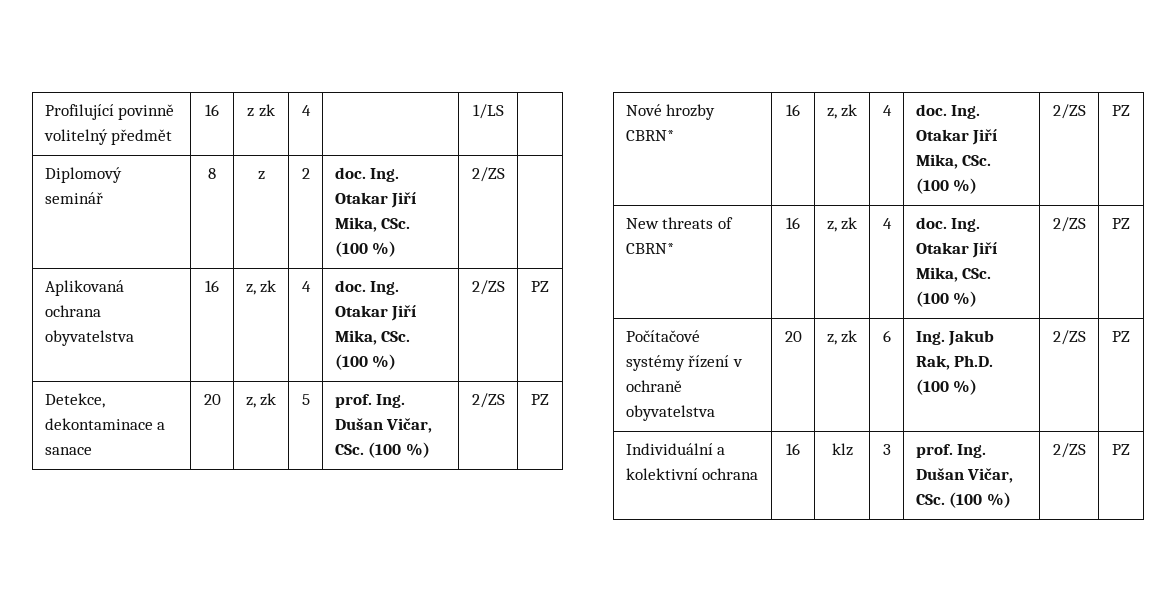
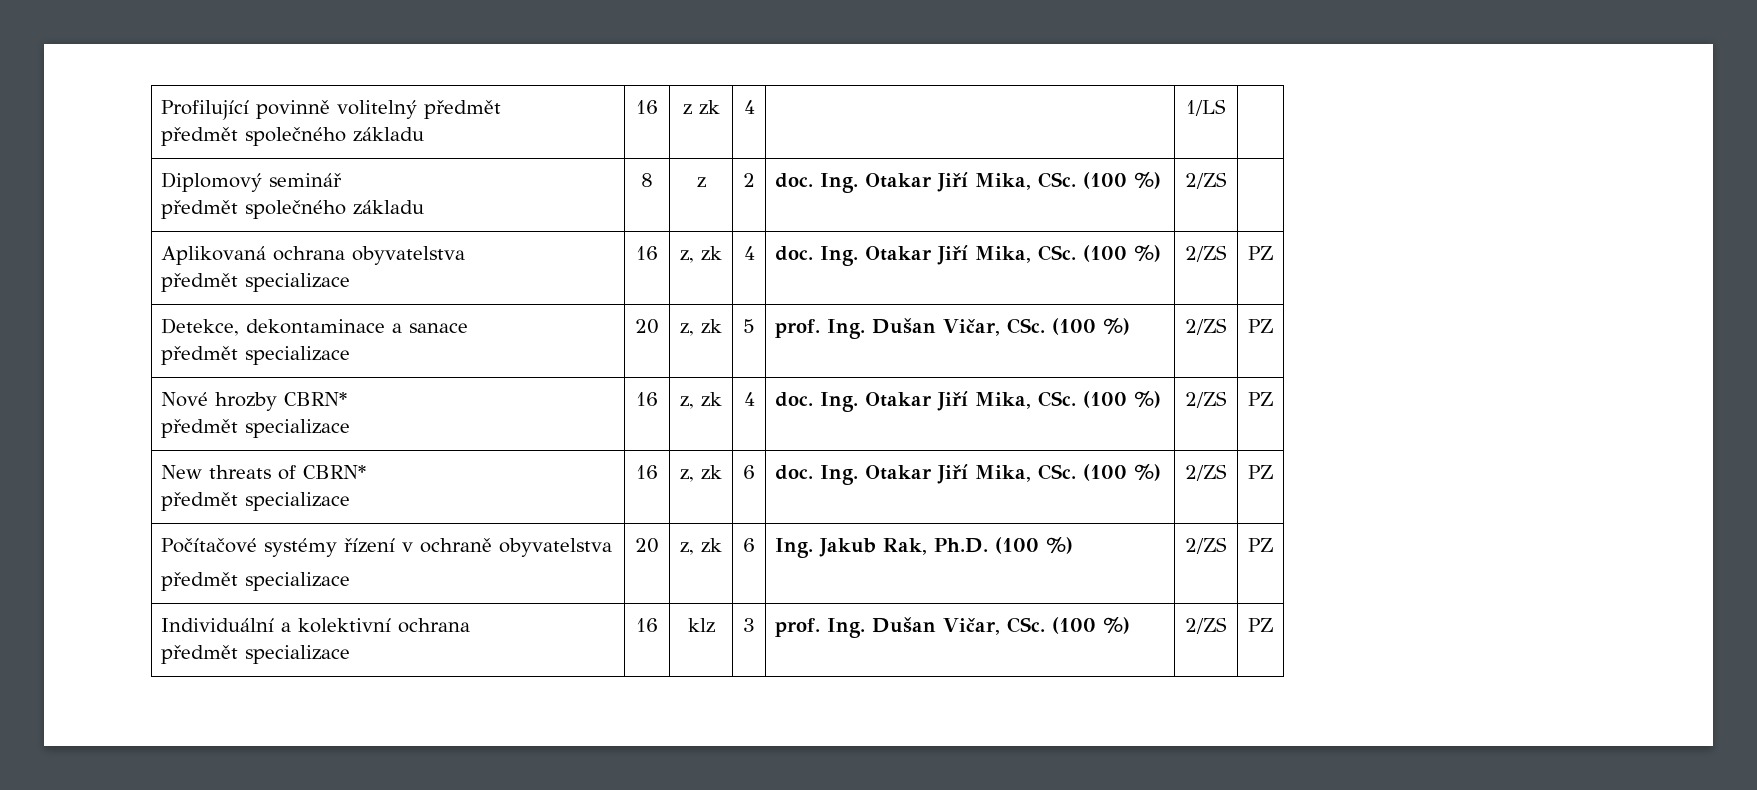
- Profilující povinně volitelný předmět | 16 | z zk | 4 | | 1/LS |
+ Profilující povinně volitelný předmět
+ předmět společného základu | 16 | z zk | 4 | | 1/LS |
- Diplomový seminář | 8 | z | 2 | doc. Ing. Otakar Jiří Mika, CSc. (100 %) | 2/ZS |
+ Diplomový seminář
+ předmět společného základu | 8 | z | 2 | doc. Ing. Otakar Jiří Mika, CSc. (100 %) | 2/ZS |
- Aplikovaná ochrana obyvatelstva | 16 | z, zk | 4 | doc. Ing. Otakar Jiří Mika, CSc. (100 %) | 2/ZS | PZ
+ Aplikovaná ochrana obyvatelstva
+ předmět specializace | 16 | z, zk | 4 | doc. Ing. Otakar Jiří Mika, CSc. (100 %) | 2/ZS | PZ
- Detekce, dekontaminace a sanace | 20 | z, zk | 5 | prof. Ing. Dušan Vičar, CSc. (100 %) | 2/ZS | PZ
+ Detekce, dekontaminace a sanace
+ předmět specializace | 20 | z, zk | 5 | prof. Ing. Dušan Vičar, CSc. (100 %) | 2/ZS | PZ
- Nové hrozby CBRN* | 16 | z, zk | 4 | doc. Ing. Otakar Jiří Mika, CSc. (100 %) | 2/ZS | PZ
+ Nové hrozby CBRN*
+ předmět specializace | 16 | z, zk | 4 | doc. Ing. Otakar Jiří Mika, CSc. (100 %) | 2/ZS | PZ
- New threats of CBRN* | 16 | z, zk | 4 | doc. Ing. Otakar Jiří Mika, CSc. (100 %) | 2/ZS | PZ
+ New threats of CBRN*
+ předmět specializace | 16 | z, zk | 6 | doc. Ing. Otakar Jiří Mika, CSc. (100 %) | 2/ZS | PZ
- Počítačové systémy řízení v ochraně obyvatelstva | 20 | z, zk | 6 | Ing. Jakub Rak, Ph.D. (100 %) | 2/ZS | PZ
+ Počítačové systémy řízení v ochraně obyvatelstva
+ předmět specializace | 20 | z, zk | 6 | Ing. Jakub Rak, Ph.D. (100 %) | 2/ZS | PZ
- Individuální a kolektivní ochrana | 16 | klz | 3 | prof. Ing. Dušan Vičar, CSc. (100 %) | 2/ZS | PZ
+ Individuální a kolektivní ochrana
+ předmět specializace | 16 | klz | 3 | prof. Ing. Dušan Vičar, CSc. (100 %) | 2/ZS | PZ

